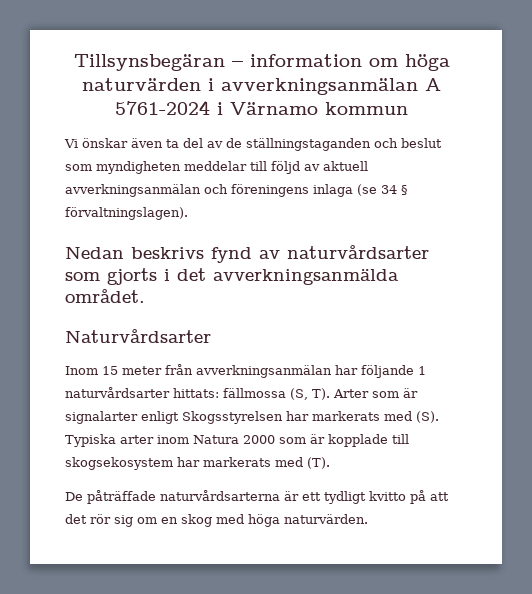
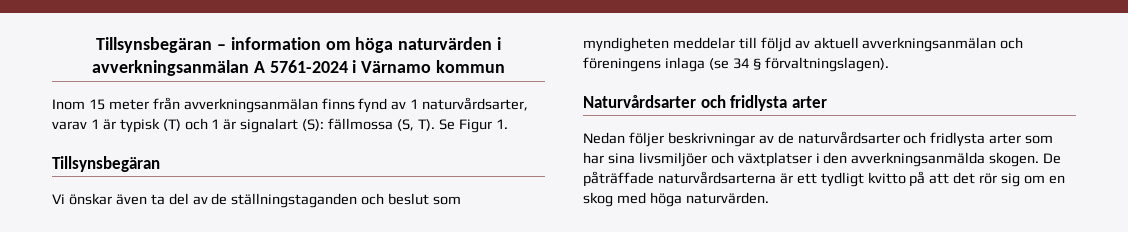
+ Inom 15 meter från avverkningsanmälan finns fynd av 1 naturvårdsarter, varav 1 är typisk (T) och 1 är signalart (S): fällmossa (S, T). Se Figur 1.
+ Tillsynsbegäran
- Nedan beskrivs fynd av naturvårdsarter som gjorts i det avverkningsanmälda området.
- Naturvårdsarter
- Inom 15 meter från avverkningsanmälan har följande 1 naturvårdsarter hittats: fällmossa (S, T). Arter som är signalarter enligt Skogsstyrelsen har markerats med (S). Typiska arter inom Natura 2000 som är kopplade till skogsekosystem har markerats med (T).
- De påträffade naturvårdsarterna är ett tydligt kvitto på att det rör sig om en skog med höga naturvärden.
+ Naturvårdsarter och fridlysta arter
+ Nedan följer beskrivningar av de naturvårdsarter och fridlysta arter som har sina livsmiljöer och växtplatser i den avverkningsanmälda skogen. De påträffade naturvårdsarterna är ett tydligt kvitto på att det rör sig om en skog med höga naturvärden.

